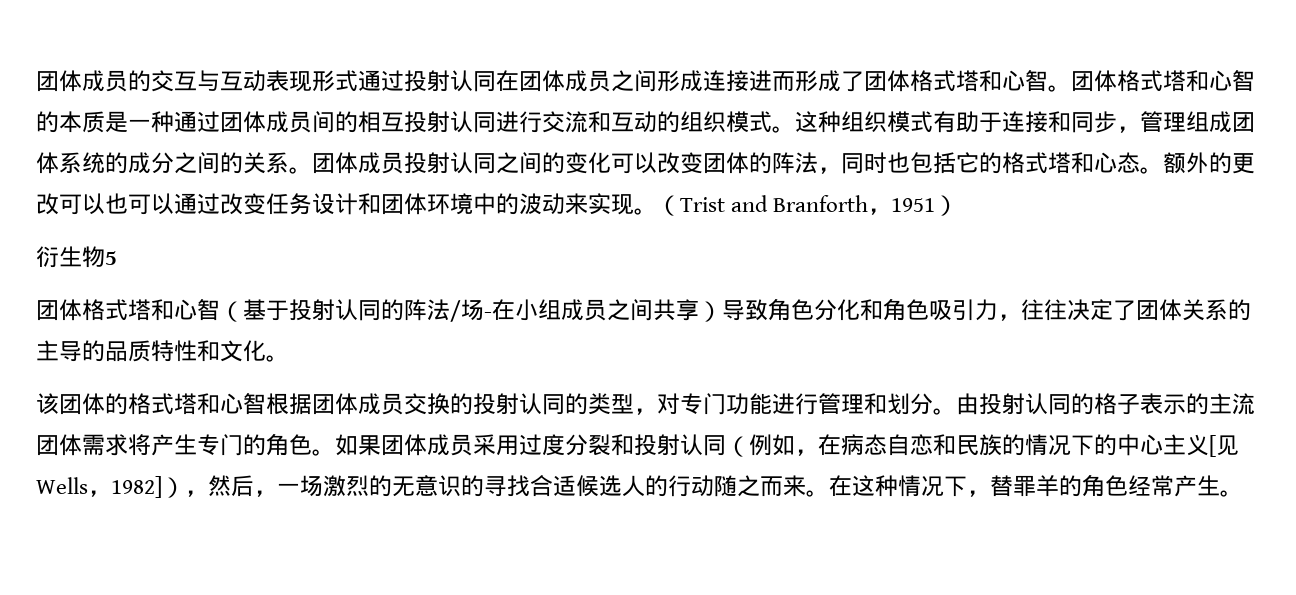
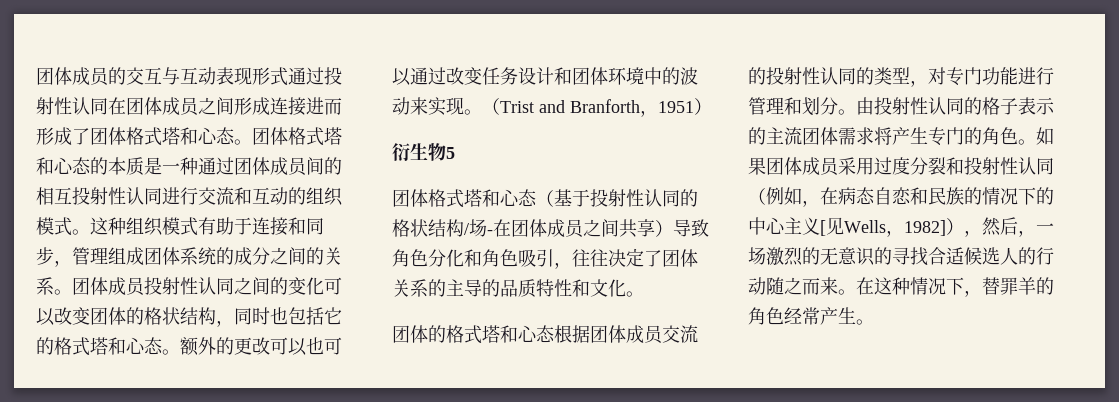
- 团体成员的交互与互动表现形式通过投射认同在团体成员之间形成连接进而形成了团体格式塔和心智。
+ 团体成员的交互与互动表现形式通过投射性认同在团体成员之间形成连接进而形成了团体格式塔和心态。
- 团体格式塔和心智的本质是一种通过团体成员间的相互投射认同进行交流和互动的组织模式。
+ 团体格式塔和心态的本质是一种通过团体成员间的相互投射性认同进行交流和互动的组织模式。
- 团体成员投射认同之间的变化可以改变团体的阵法，同时也包括它的格式塔和心态。
+ 团体成员投射性认同之间的变化可以改变团体的格状结构，同时也包括它的格式塔和心态。
- 团体格式塔和心智（基于投射认同的阵法/场-在小组成员之间共享）导致角色分化和角色吸引力，往往决定了团体关系的主导的品质特性和文化。
+ 团体格式塔和心态（基于投射性认同的格状结构/场-在团体成员之间共享）导致角色分化和角色吸引，往往决定了团体关系的主导的品质特性和文化。
- 该团体的格式塔和心智根据团体成员交换的投射认同的类型，对专门功能进行管理和划分。
+ 团体的格式塔和心态根据团体成员交流的投射性认同的类型，对专门功能进行管理和划分。
- 由投射认同的格子表示的主流团体需求将产生专门的角色。
+ 由投射性认同的格子表示的主流团体需求将产生专门的角色。
- 如果团体成员采用过度分裂和投射认同（例如，在病态自恋和民族的情况下的中心主义[见Wells，1982]），然后，一场激烈的无意识的寻找合适候选人的行动随之而来。
+ 如果团体成员采用过度分裂和投射性认同（例如，在病态自恋和民族的情况下的中心主义[见Wells，1982]），然后，一场激烈的无意识的寻找合适候选人的行动随之而来。

